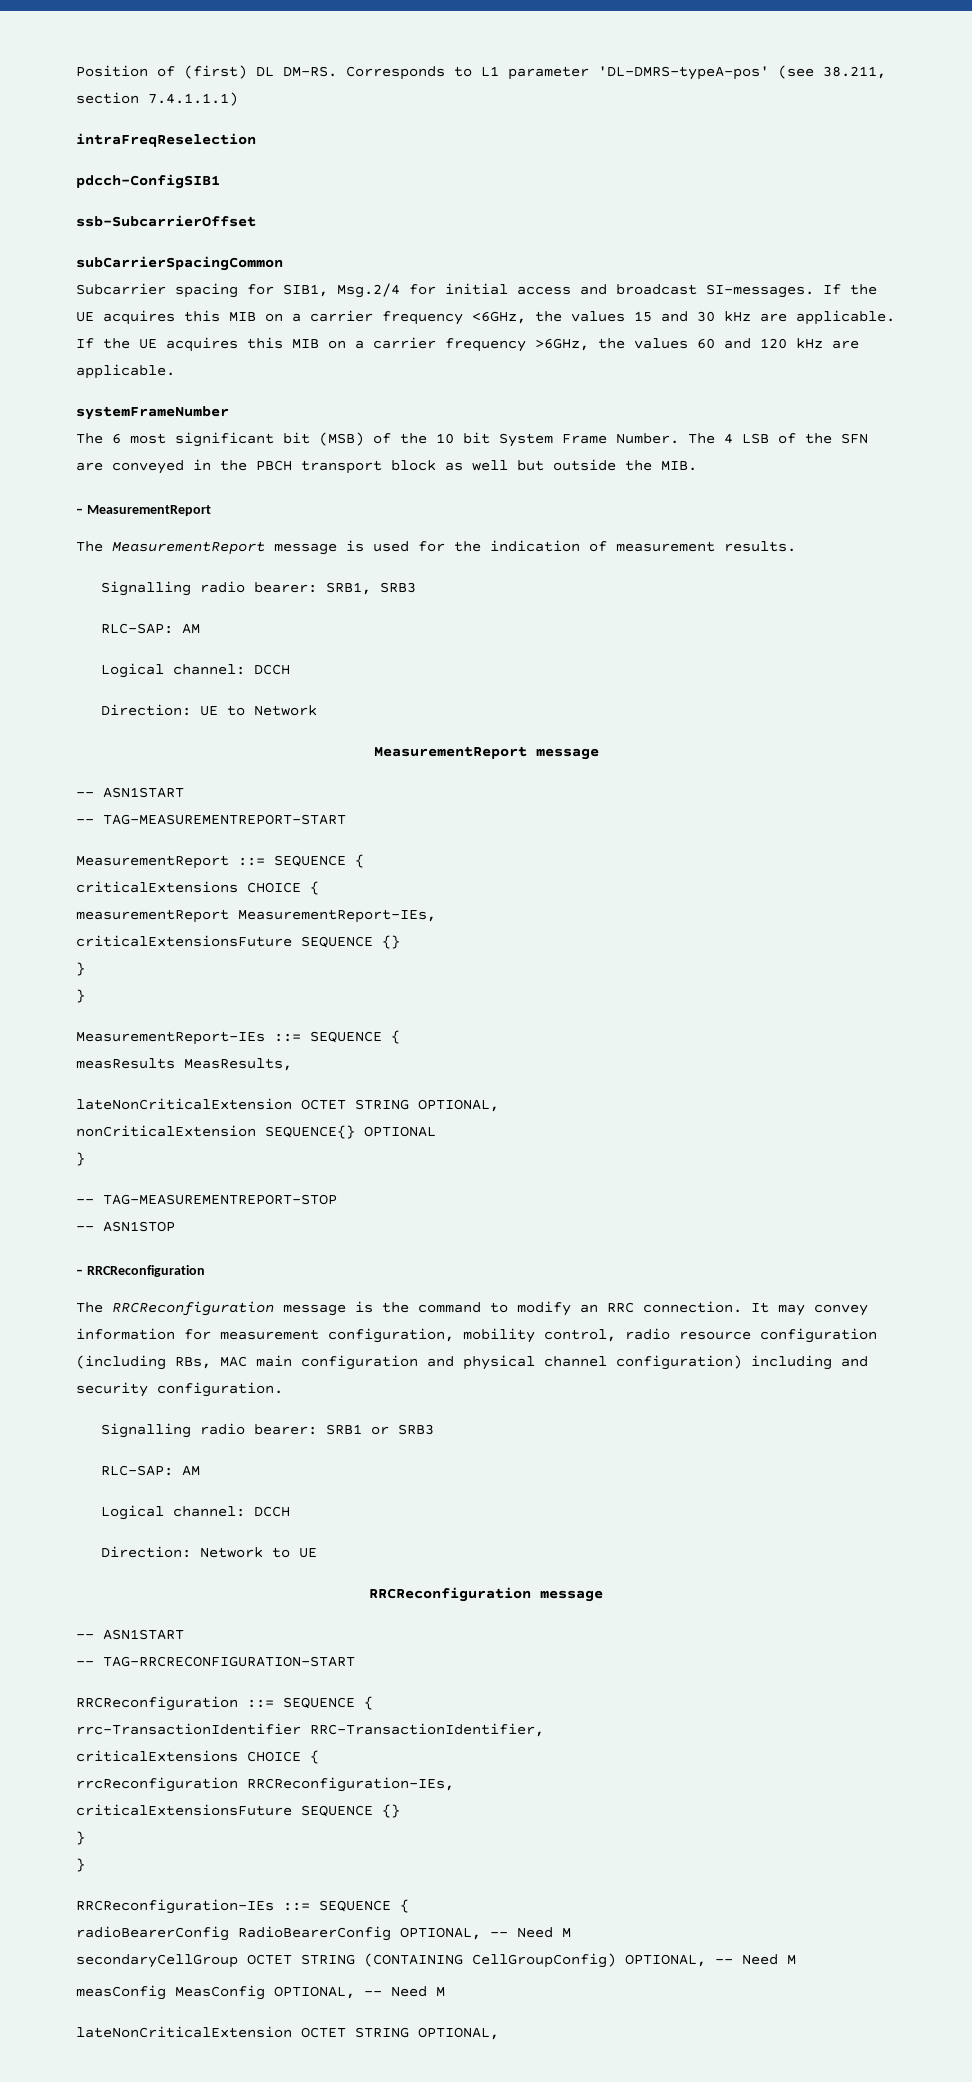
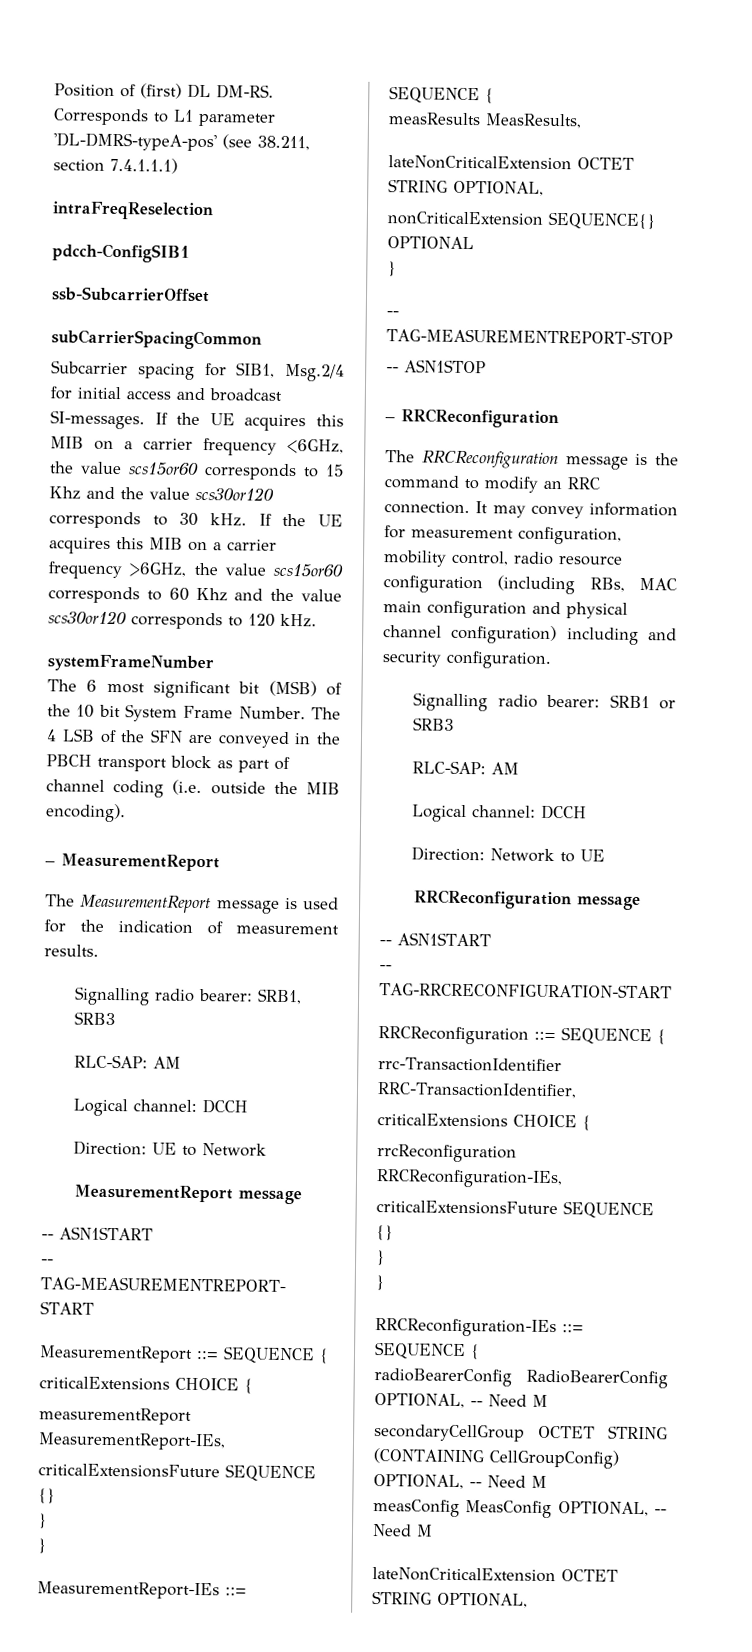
- If the UE acquires this MIB on a carrier frequency <6GHz, the values 15 and 30 kHz are applicable.
+ If the UE acquires this MIB on a carrier frequency <6GHz, the value scs15or60 corresponds to 15 Khz and the value scs30or120 corresponds to 30 kHz.
- If the UE acquires this MIB on a carrier frequency >6GHz, the values 60 and 120 kHz are applicable.
+ If the UE acquires this MIB on a carrier frequency >6GHz, the value scs15or60 corresponds to 60 Khz and the value scs30or120 corresponds to 120 kHz.
- The 4 LSB of the SFN are conveyed in the PBCH transport block as well but outside the MIB.
+ The 4 LSB of the SFN are conveyed in the PBCH transport block as part of channel coding (i.e. outside the MIB encoding).

